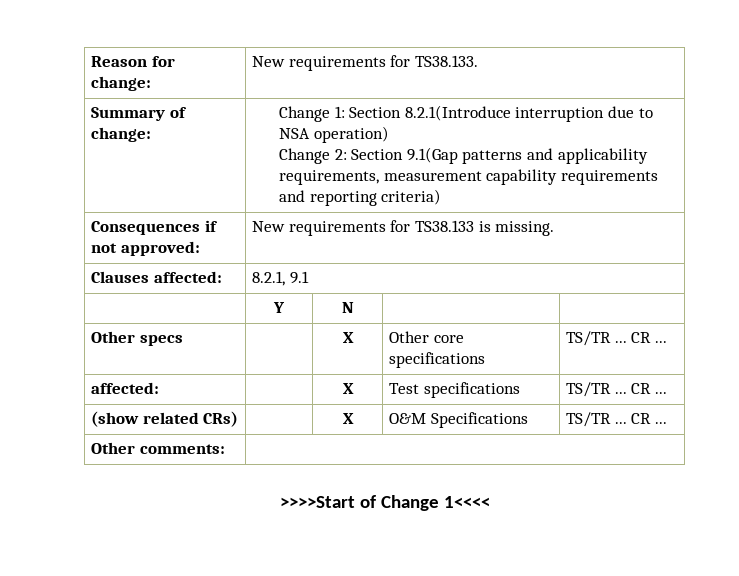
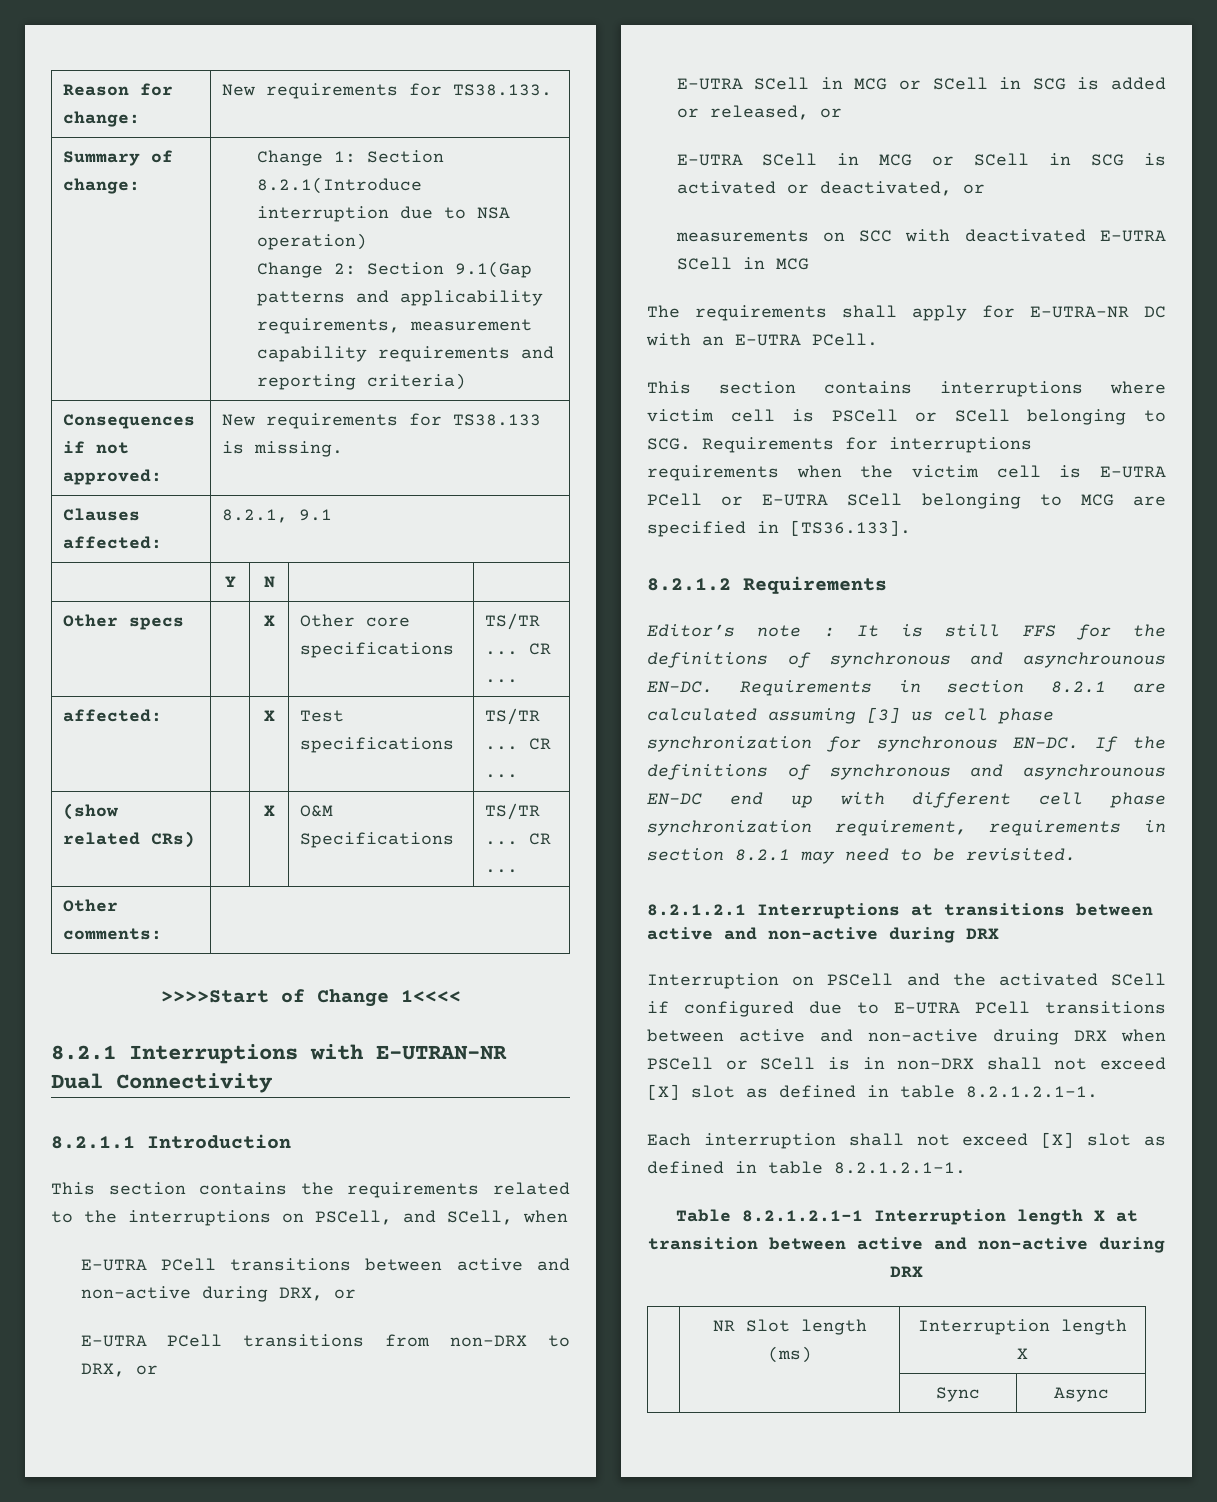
+ 8.2.1 Interruptions with E-UTRAN-NR Dual Connectivity
+ 8.2.1.1 Introduction
+ This section contains the requirements related to the interruptions on PSCell, and SCell, when
+ E-UTRA PCell transitions between active and non-active during DRX, or
+ E-UTRA PCell transitions from non-DRX to DRX, or
+ E-UTRA SCell in MCG or SCell in SCG is added or released, or
+ E-UTRA SCell in MCG or SCell in SCG is activated or deactivated, or
+ measurements on SCC with deactivated E-UTRA SCell in MCG
+ The requirements shall apply for E-UTRA-NR DC with an E-UTRA PCell.
+ This section contains interruptions where victim cell is PSCell or SCell belonging to SCG. Requirements for interruptions requirements when the victim cell is E-UTRA PCell or E-UTRA SCell belonging to MCG are specified in [TS36.133].
+ 8.2.1.2 Requirements
+ Editor’s note : It is still FFS for the definitions of synchronous and asynchrounous EN-DC. Requirements in section 8.2.1 are calculated assuming [3] us cell phase synchronization for synchronous EN-DC. If the definitions of synchronous and asynchrounous EN-DC end up with different cell phase synchronization requirement, requirements in section 8.2.1 may need to be revisited.
+ 8.2.1.2.1 Interruptions at transitions between active and non-active during DRX
+ Interruption on PSCell and the activated SCell if configured due to E-UTRA PCell transitions between active and non-active druing DRX when PSCell or SCell is in non-DRX shall not exceed [X] slot as defined in table 8.2.1.2.1-1.
+ Each interruption shall not exceed [X] slot as defined in table 8.2.1.2.1-1.
+ Table 8.2.1.2.1-1 Interruption length X at transition between active and non-active during DRX
+ | NR Slot length (ms) | Interruption length X
+ | | Sync | Async

